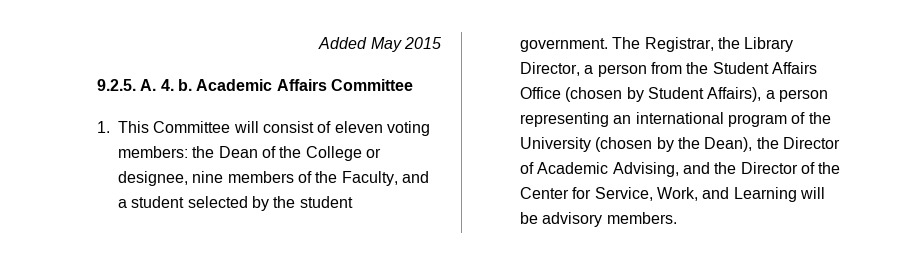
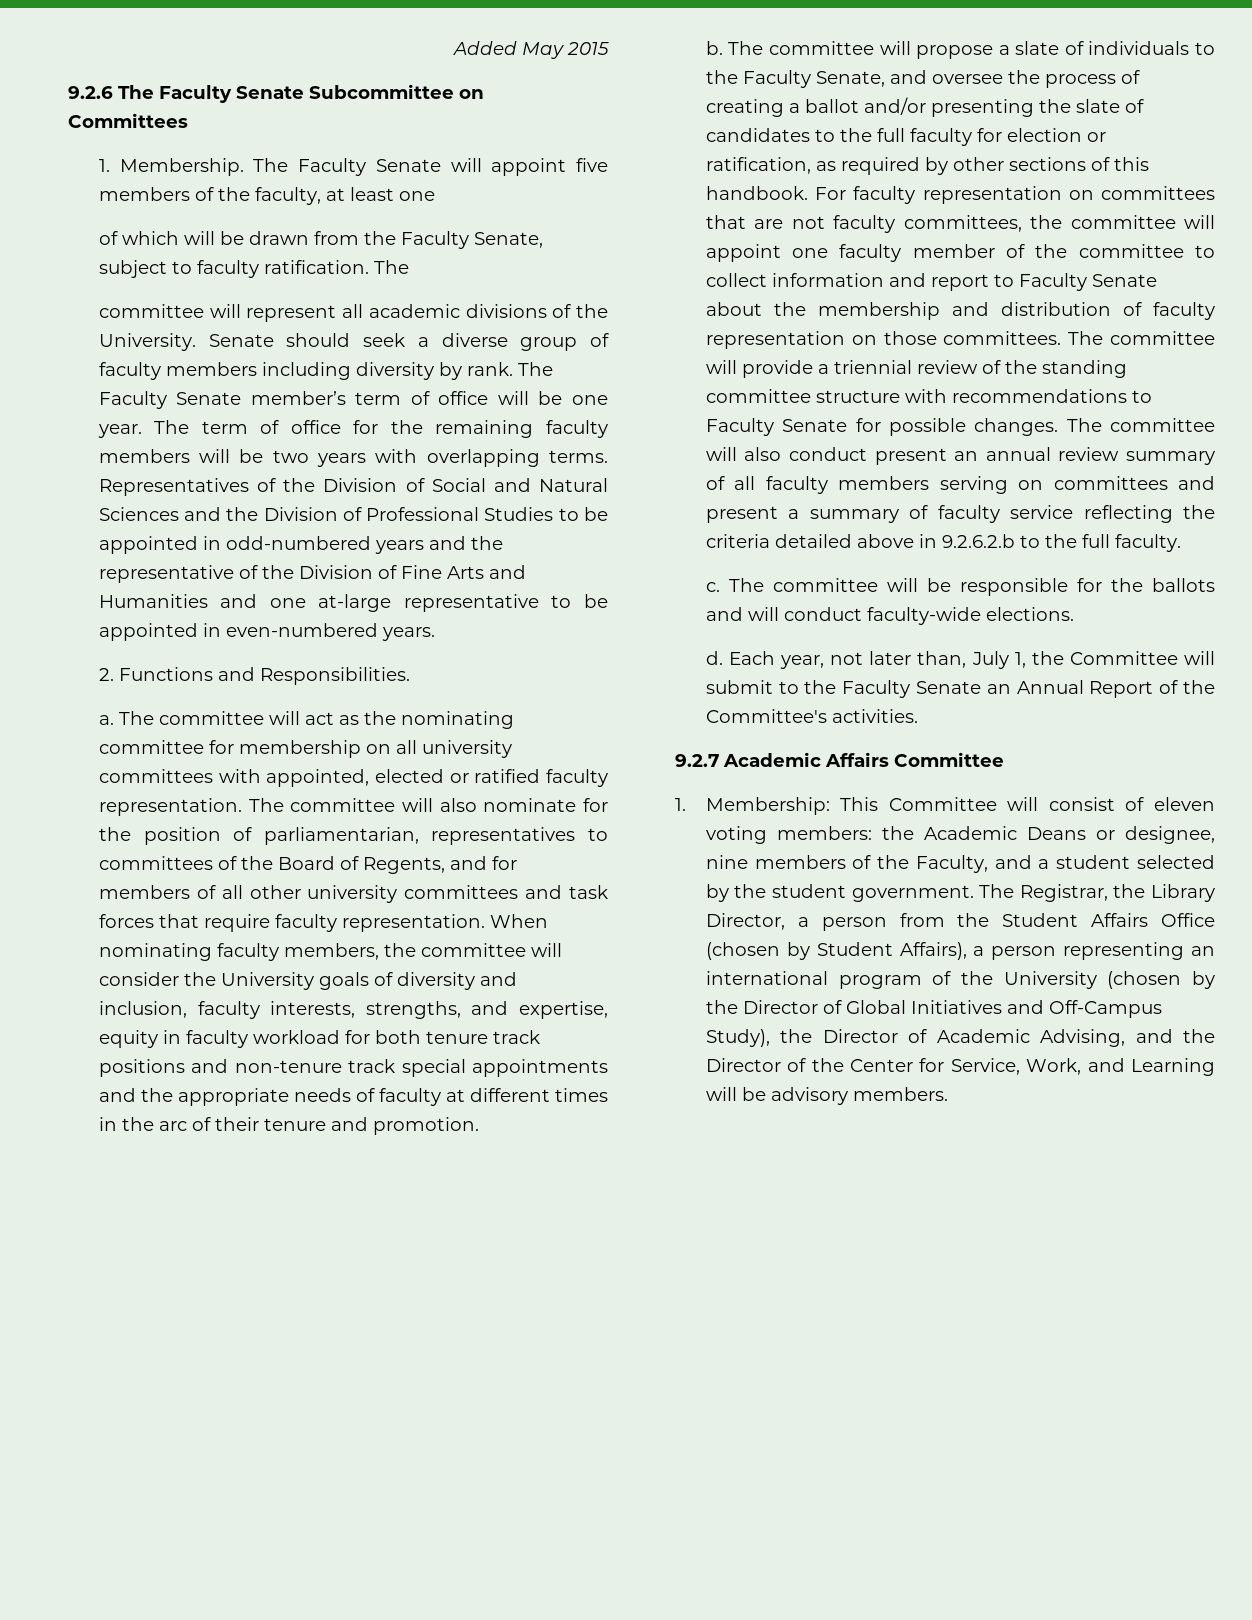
- 9.2.5. A. 4. b. Academic Affairs Committee
+ 9.2.6 The Faculty Senate Subcommittee on Committees
+ 1. Membership. The Faculty Senate will appoint five members of the faculty, at least one
+ of which will be drawn from the Faculty Senate, subject to faculty ratification. The
+ committee will represent all academic divisions of the University. Senate should seek a diverse group of faculty members including diversity by rank. The Faculty Senate member’s term of office will be one year. The term of office for the remaining faculty members will be two years with overlapping terms. Representatives of the Division of Social and Natural Sciences and the Division of Professional Studies to be appointed in odd-numbered years and the representative of the Division of Fine Arts and Humanities and one at-large representative to be appointed in even-numbered years.
+ 2. Functions and Responsibilities.
+ a. The committee will act as the nominating committee for membership on all university committees with appointed, elected or ratified faculty representation. The committee will also nominate for the position of parliamentarian, representatives to committees of the Board of Regents, and for members of all other university committees and task forces that require faculty representation. When nominating faculty members, the committee will consider the University goals of diversity and inclusion, faculty interests, strengths, and expertise, equity in faculty workload for both tenure track positions and non-tenure track special appointments and the appropriate needs of faculty at different times in the arc of their tenure and promotion.
+ b. The committee will propose a slate of individuals to the Faculty Senate, and oversee the process of creating a ballot and/or presenting the slate of candidates to the full faculty for election or ratification, as required by other sections of this handbook. For faculty representation on committees that are not faculty committees, the committee will appoint one faculty member of the committee to collect information and report to Faculty Senate about the membership and distribution of faculty representation on those committees. The committee will provide a triennial review of the standing committee structure with recommendations to Faculty Senate for possible changes. The committee will also conduct present an annual review summary of all faculty members serving on committees and present a summary of faculty service reflecting the criteria detailed above in 9.2.6.2.b to the full faculty.
+ c. The committee will be responsible for the ballots and will conduct faculty-wide elections.
+ d. Each year, not later than, July 1, the Committee will submit to the Faculty Senate an Annual Report of the Committee's activities.
+ 9.2.7 Academic Affairs Committee
- 1. This Committee will consist of eleven voting members: the Dean of the College or designee, nine members of the Faculty, and a student selected by the student government.
+ 1. Membership: This Committee will consist of eleven voting members: the Academic Deans or designee, nine members of the Faculty, and a student selected by the student government.
- The Registrar, the Library Director, a person from the Student Affairs Office (chosen by Student Affairs), a person representing an international program of the University (chosen by the Dean), the Director of Academic Advising, and the Director of the Center for Service, Work, and Learning will be advisory members.
+ The Registrar, the Library Director, a person from the Student Affairs Office (chosen by Student Affairs), a person representing an international program of the University (chosen by the Director of Global Initiatives and Off-Campus Study), the Director of Academic Advising, and the Director of the Center for Service, Work, and Learning will be advisory members.

